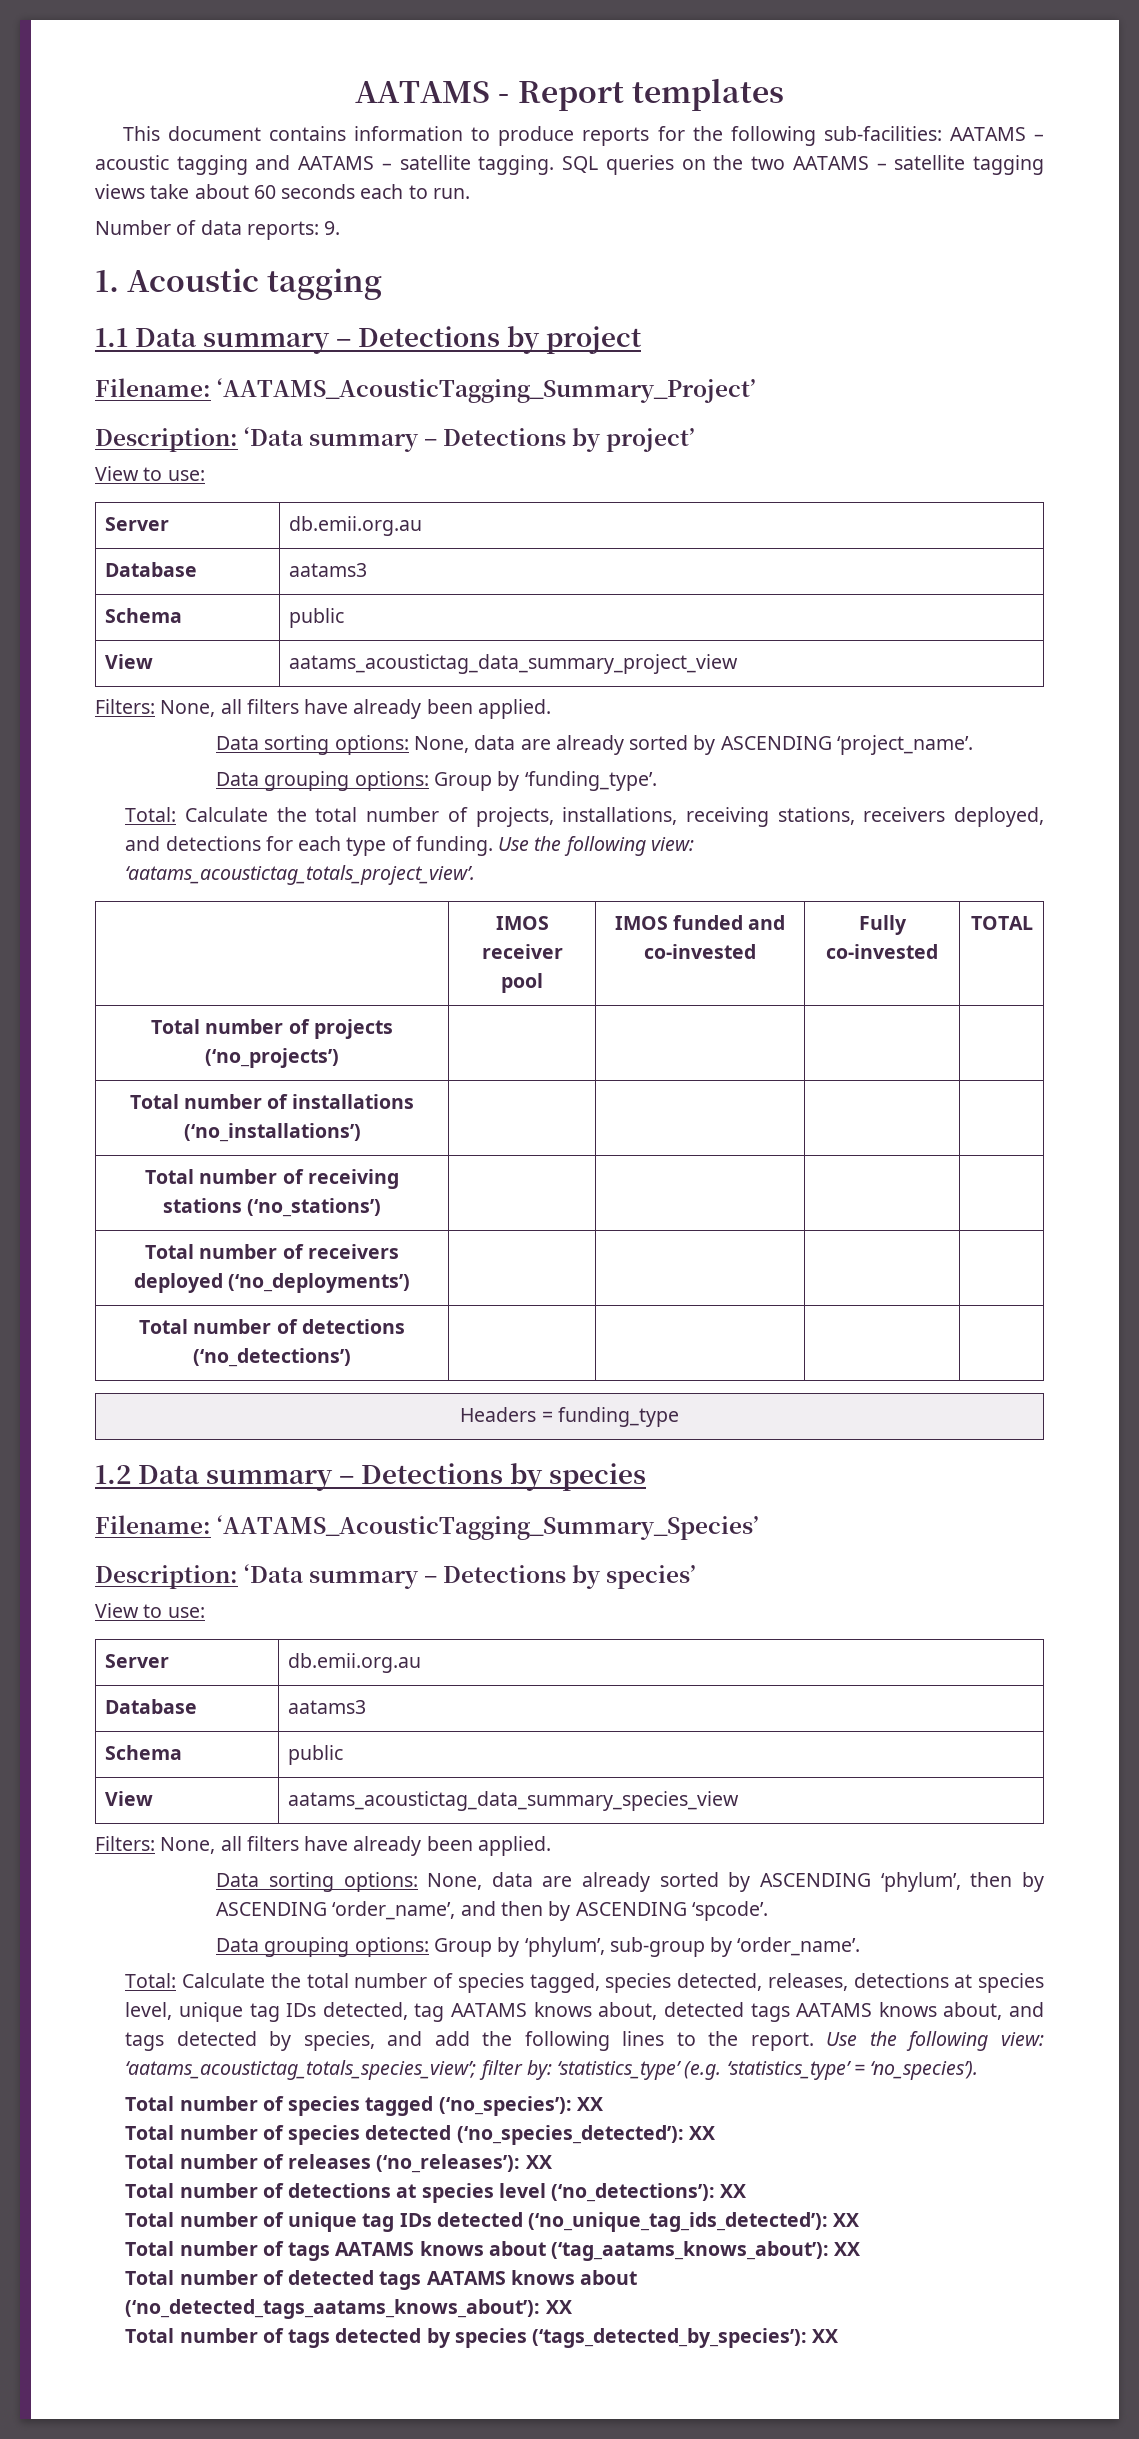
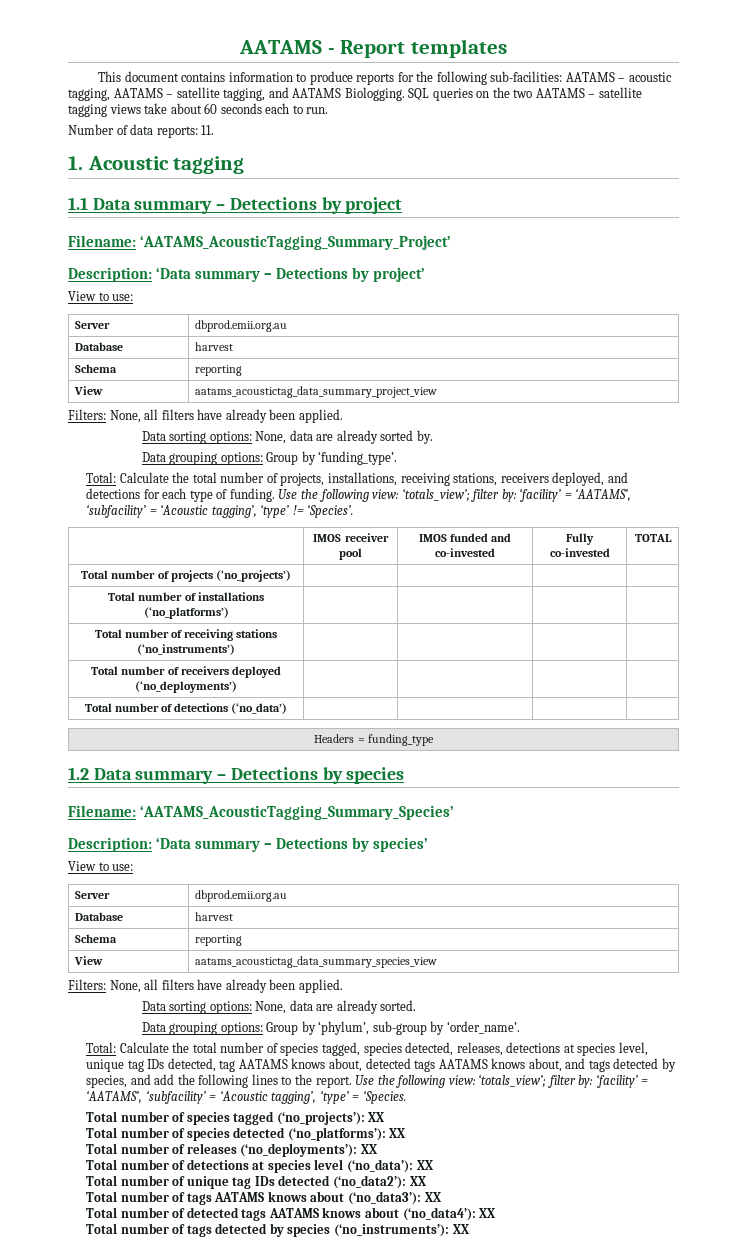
- This document contains information to produce reports for the following sub-facilities: AATAMS – acoustic tagging and AATAMS – satellite tagging.
+ This document contains information to produce reports for the following sub-facilities: AATAMS – acoustic tagging, AATAMS – satellite tagging, and AATAMS Biologging.
- Number of data reports: 9.
+ Number of data reports: 11.
  Description: ‘Data summary – Detections by project’
  View to use:
- Server | db.emii.org.au
- Database | aatams3
- Schema | public
+ Server | dbprod.emii.org.au
+ Database | harvest
+ Schema | reporting
- Data sorting options: None, data are already sorted by ASCENDING ‘project_name’.
+ Data sorting options: None, data are already sorted by.
- Use the following view: ‘aatams_acoustictag_totals_project_view’.
+ Use the following view: ‘totals_view’; filter by: ‘facility’ = ‘AATAMS’, ‘subfacility’ = ‘Acoustic tagging’, ‘type’ != ‘Species’.
- Total number of installations (‘no_installations’) | | | |
+ Total number of installations (‘no_platforms’) | | | |
- Total number of receiving stations (‘no_stations’) | | | |
+ Total number of receiving stations (‘no_instruments’) | | | |
- Total number of detections (‘no_detections’) | | | |
+ Total number of detections (‘no_data’) | | | |
  Description: ‘Data summary – Detections by species’
  View to use:
- Server | db.emii.org.au
- Database | aatams3
- Schema | public
+ Server | dbprod.emii.org.au
+ Database | harvest
+ Schema | reporting
- Data sorting options: None, data are already sorted by ASCENDING ‘phylum’, then by ASCENDING ‘order_name’, and then by ASCENDING ‘spcode’.
+ Data sorting options: None, data are already sorted.
- Use the following view: ‘aatams_acoustictag_totals_species_view’; filter by: ‘statistics_type’ (e.g. ‘statistics_type’ = ‘no_species’).
+ Use the following view: ‘totals_view’; filter by: ‘facility’ = ‘AATAMS’, ‘subfacility’ = ‘Acoustic tagging’, ‘type’ = ‘Species.
- Total number of species tagged (‘no_species’): XX
+ Total number of species tagged (‘no_projects’): XX
- Total number of species detected (‘no_species_detected’): XX
+ Total number of species detected (‘no_platforms’): XX
- Total number of releases (‘no_releases’): XX
+ Total number of releases (‘no_deployments’): XX
- Total number of detections at species level (‘no_detections’): XX
+ Total number of detections at species level (‘no_data’): XX
- Total number of unique tag IDs detected (‘no_unique_tag_ids_detected’): XX
+ Total number of unique tag IDs detected (‘no_data2’): XX
- Total number of tags AATAMS knows about (‘tag_aatams_knows_about’): XX
+ Total number of tags AATAMS knows about (‘no_data3’): XX
- Total number of detected tags AATAMS knows about (‘no_detected_tags_aatams_knows_about’): XX
+ Total number of detected tags AATAMS knows about (‘no_data4’): XX
- Total number of tags detected by species (‘tags_detected_by_species’): XX
+ Total number of tags detected by species (‘no_instruments’): XX

